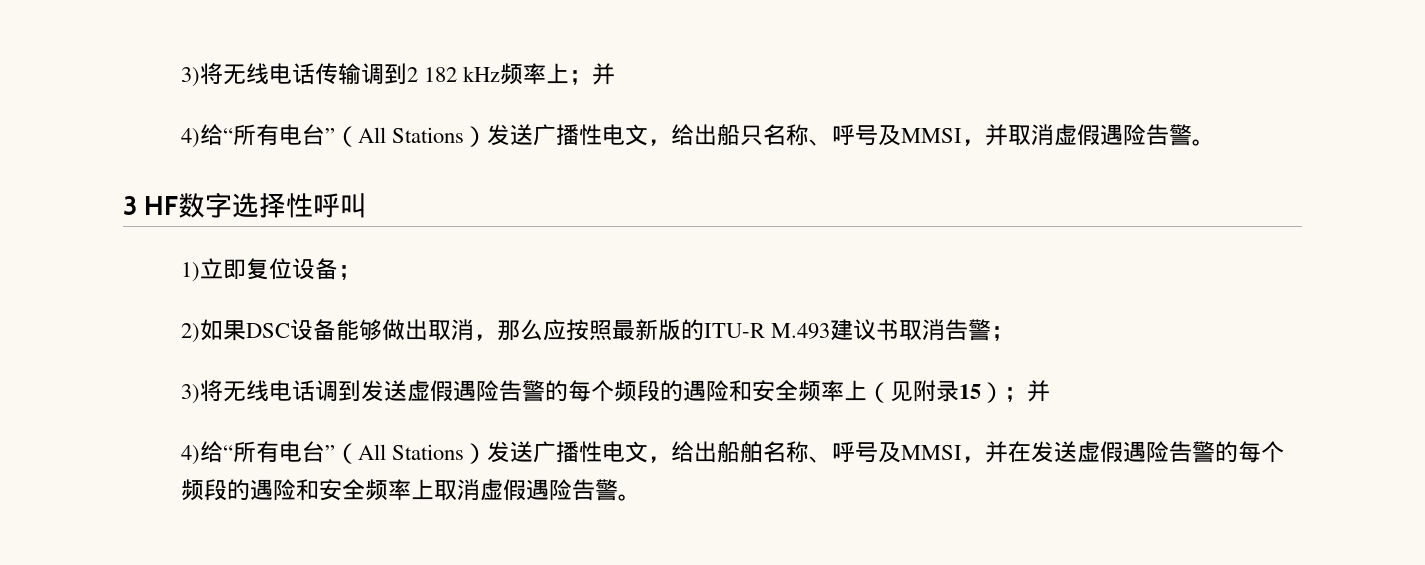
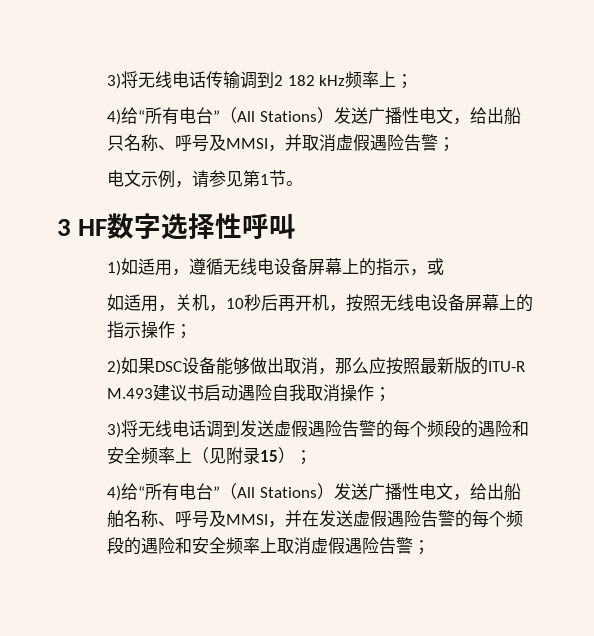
- 3)将无线电话传输调到2 182 kHz频率上；并
+ 3)将无线电话传输调到2 182 kHz频率上；
- 4)给“所有电台”（All Stations）发送广播性电文，给出船只名称、呼号及MMSI，并取消虚假遇险告警。
+ 4)给“所有电台”（All Stations）发送广播性电文，给出船只名称、呼号及MMSI，并取消虚假遇险告警；
+ 电文示例，请参见第1节。
- 1)立即复位设备；
+ 1)如适用，遵循无线电设备屏幕上的指示，或
+ 如适用，关机，10秒后再开机，按照无线电设备屏幕上的指示操作；
- 2)如果DSC设备能够做出取消，那么应按照最新版的ITU-R M.493建议书取消告警；
+ 2)如果DSC设备能够做出取消，那么应按照最新版的ITU-R M.493建议书启动遇险自我取消操作；
- 3)将无线电话调到发送虚假遇险告警的每个频段的遇险和安全频率上（见附录15）；并
+ 3)将无线电话调到发送虚假遇险告警的每个频段的遇险和安全频率上（见附录15）；
- 4)给“所有电台”（All Stations）发送广播性电文，给出船舶名称、呼号及MMSI，并在发送虚假遇险告警的每个频段的遇险和安全频率上取消虚假遇险告警。
+ 4)给“所有电台”（All Stations）发送广播性电文，给出船舶名称、呼号及MMSI，并在发送虚假遇险告警的每个频段的遇险和安全频率上取消虚假遇险告警；

